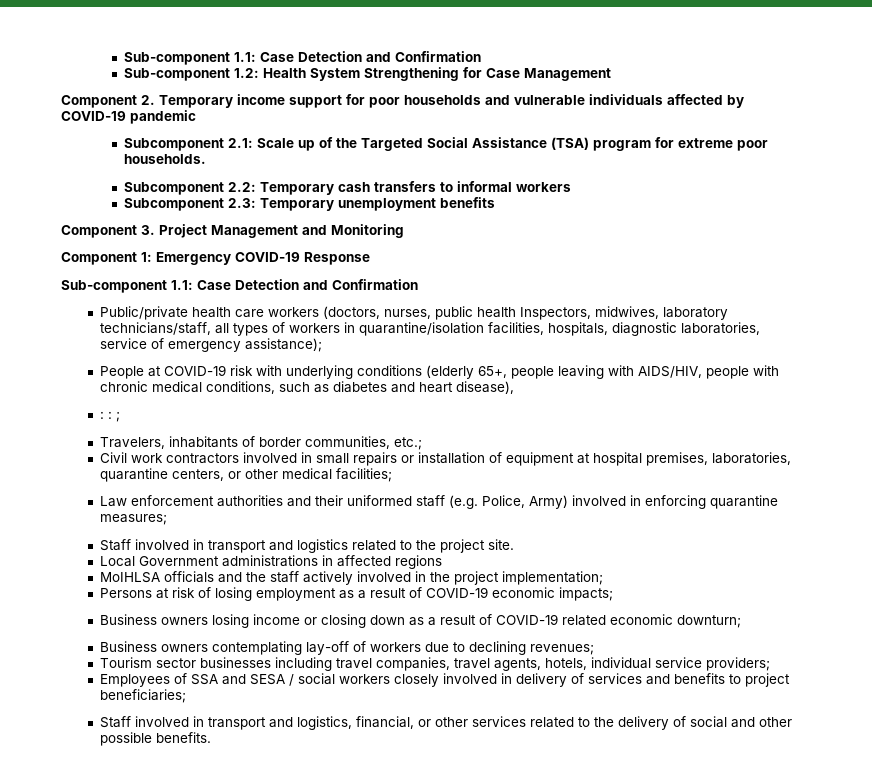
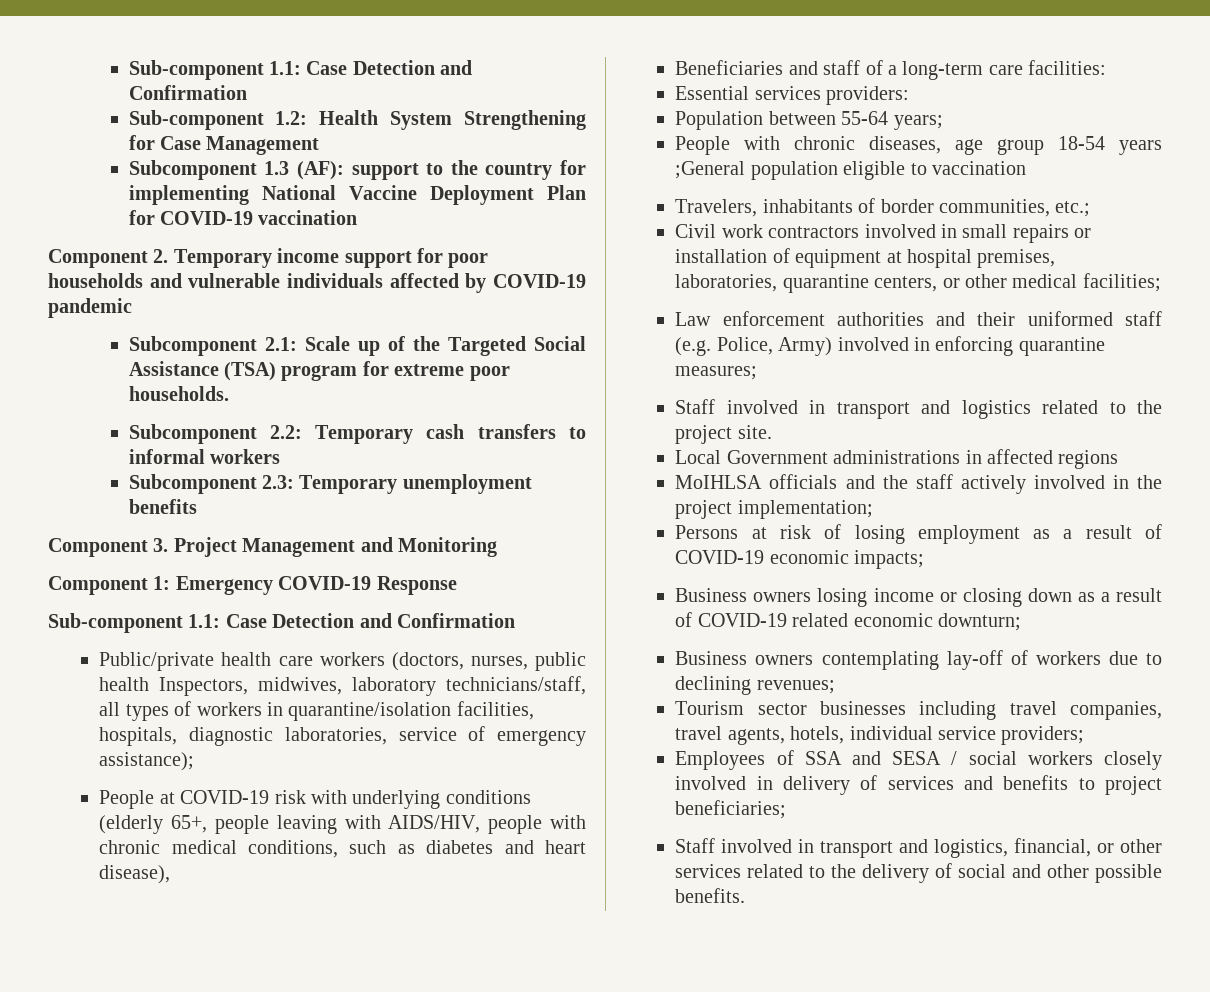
+ Subcomponent 1.3 (AF): support to the country for implementing National Vaccine Deployment Plan for COVID-19 vaccination
- : : ;
+ Beneficiaries and staff of a long-term care facilities:
+ Essential services providers:
+ Population between 55-64 years;
+ People with chronic diseases, age group 18-54 years ;General population eligible to vaccination

